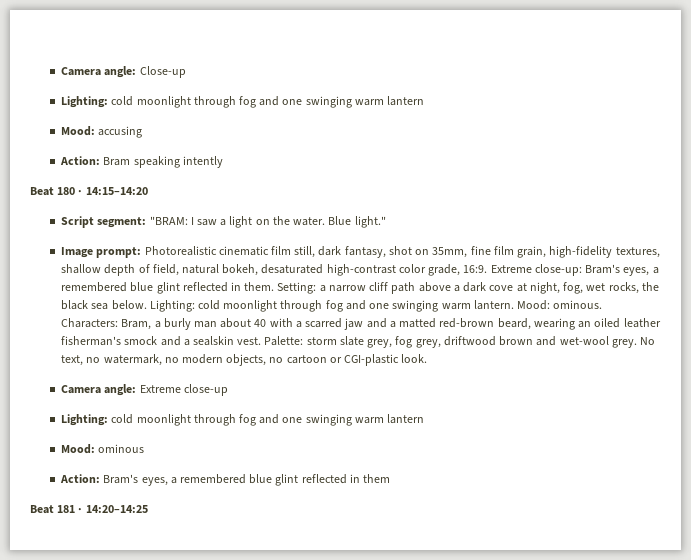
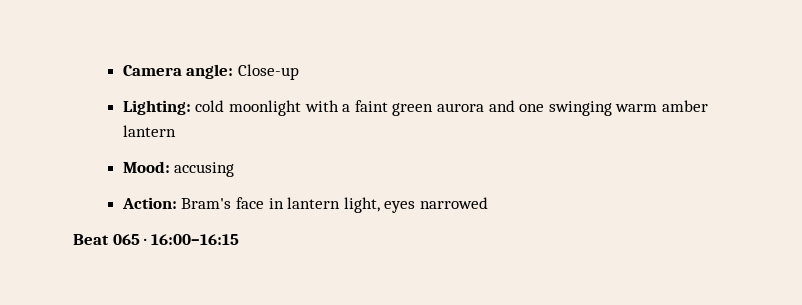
  Camera angle: Close-up
- Lighting: cold moonlight through fog and one swinging warm lantern
+ Lighting: cold moonlight with a faint green aurora and one swinging warm amber lantern
- Action: Bram speaking intently
- Beat 180 · 14:15–14:20
- Script segment: "BRAM: I saw a light on the water. Blue light."
- Image prompt: Photorealistic cinematic film still, dark fantasy, shot on 35mm, fine film grain, high-fidelity textures, shallow depth of field, natural bokeh, desaturated high-contrast color grade, 16:9. Extreme close-up: Bram's eyes, a remembered blue glint reflected in them. Setting: a narrow cliff path above a dark cove at night, fog, wet rocks, the black sea below. Lighting: cold moonlight through fog and one swinging warm lantern. Mood: ominous. Characters: Bram, a burly man about 40 with a scarred jaw and a matted red-brown beard, wearing an oiled leather fisherman's smock and a sealskin vest. Palette: storm slate grey, fog grey, driftwood brown and wet-wool grey. No text, no watermark, no modern objects, no cartoon or CGI-plastic look.
- Camera angle: Extreme close-up
- Lighting: cold moonlight through fog and one swinging warm lantern
- Mood: ominous
- Action: Bram's eyes, a remembered blue glint reflected in them
- Beat 181 · 14:20–14:25
+ Action: Bram's face in lantern light, eyes narrowed
+ Beat 065 · 16:00–16:15

